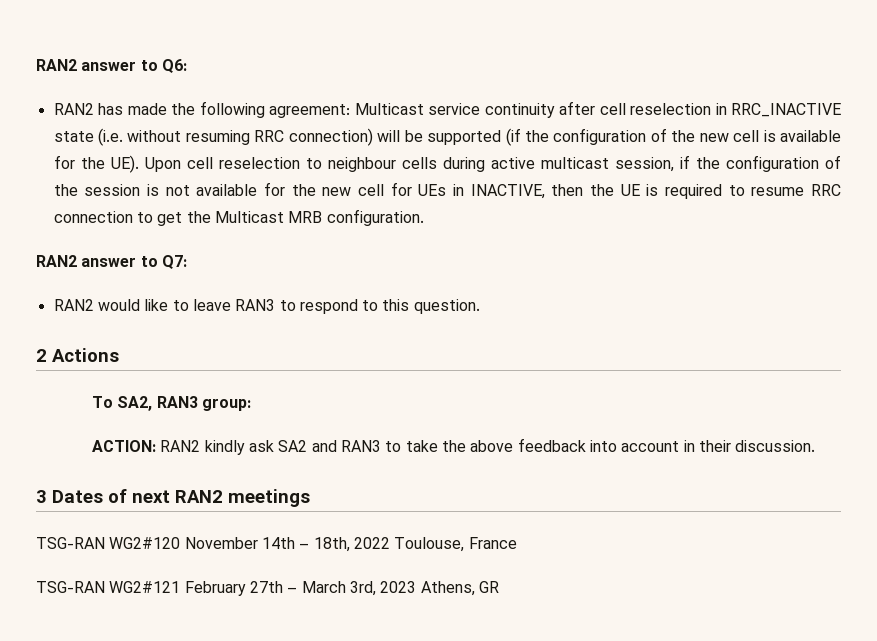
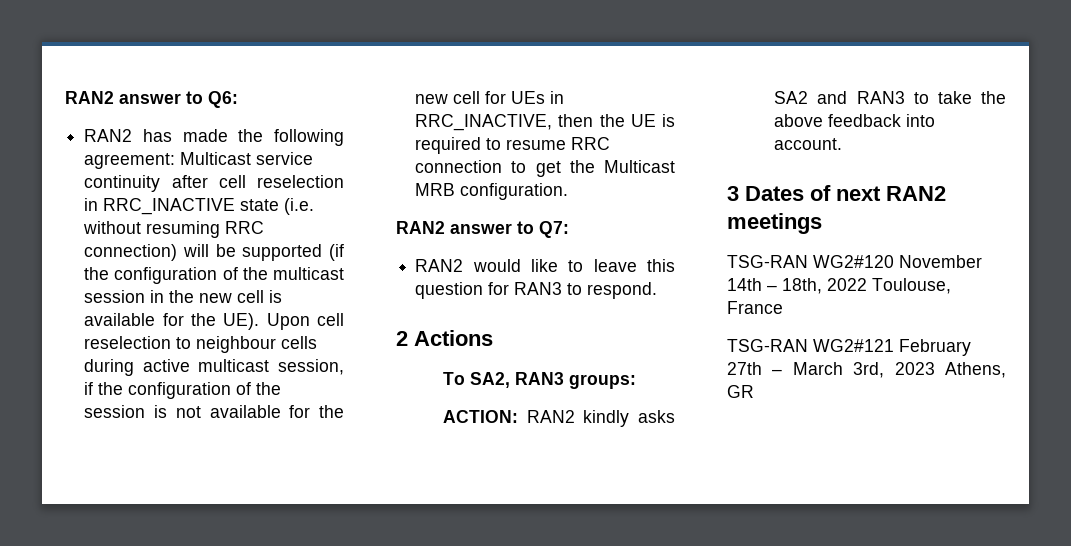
- Multicast service continuity after cell reselection in RRC_INACTIVE state (i.e. without resuming RRC connection) will be supported (if the configuration of the new cell is available for the UE). Upon cell reselection to neighbour cells during active multicast session, if the configuration of the session is not available for the new cell for UEs in INACTIVE, then the UE is required to resume RRC connection to get the Multicast MRB configuration.
+ Multicast service continuity after cell reselection in RRC_INACTIVE state (i.e. without resuming RRC connection) will be supported (if the configuration of the multicast session in the new cell is available for the UE). Upon cell reselection to neighbour cells during active multicast session, if the configuration of the session is not available for the new cell for UEs in RRC_INACTIVE, then the UE is required to resume RRC connection to get the Multicast MRB configuration.
- RAN2 would like to leave RAN3 to respond to this question.
+ RAN2 would like to leave this question for RAN3 to respond.
- To SA2, RAN3 group:
+ To SA2, RAN3 groups:
- ACTION: RAN2 kindly ask SA2 and RAN3 to take the above feedback into account in their discussion.
+ ACTION: RAN2 kindly asks SA2 and RAN3 to take the above feedback into account.

